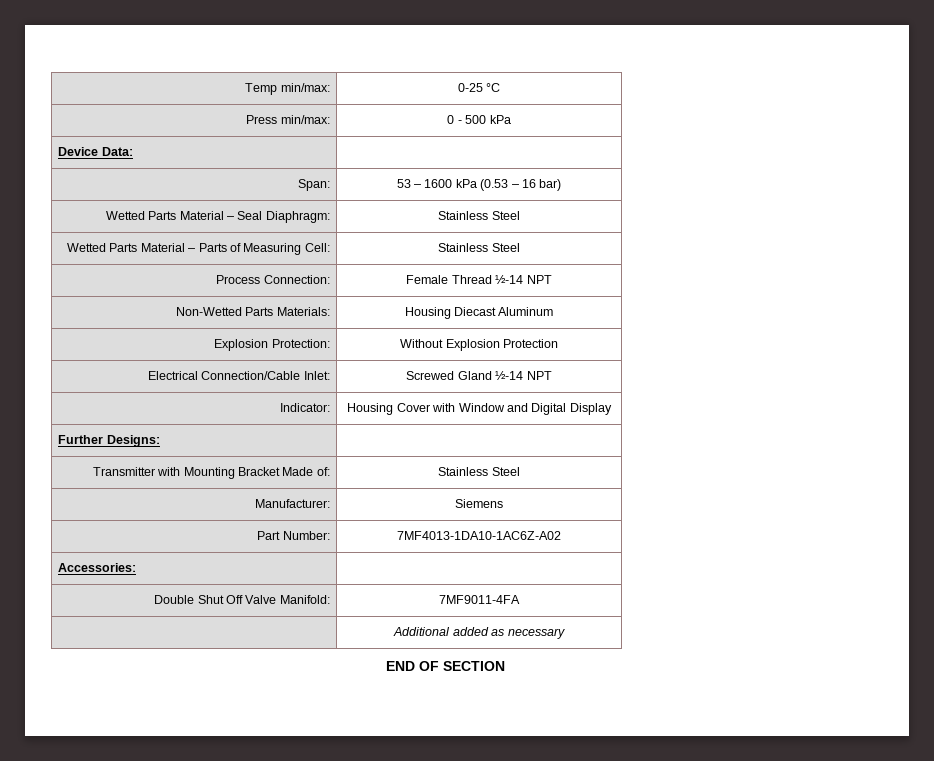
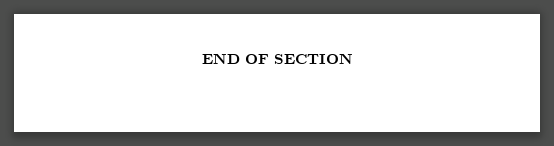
- Temp min/max: | 0-25 °C
- Press min/max: | 0 - 500 kPa
- Device Data: |
- Span: | 53 – 1600 kPa (0.53 – 16 bar)
- Wetted Parts Material – Seal Diaphragm: | Stainless Steel
- Wetted Parts Material – Parts of Measuring Cell: | Stainless Steel
- Process Connection: | Female Thread ½-14 NPT
- Non-Wetted Parts Materials: | Housing Diecast Aluminum
- Explosion Protection: | Without Explosion Protection
- Electrical Connection/Cable Inlet: | Screwed Gland ½-14 NPT
- Indicator: | Housing Cover with Window and Digital Display
- Further Designs: |
- Transmitter with Mounting Bracket Made of: | Stainless Steel
- Manufacturer: | Siemens
- Part Number: | 7MF4013-1DA10-1AC6Z-A02
- Accessories: |
- Double Shut Off Valve Manifold: | 7MF9011-4FA
- | Additional added as necessary

